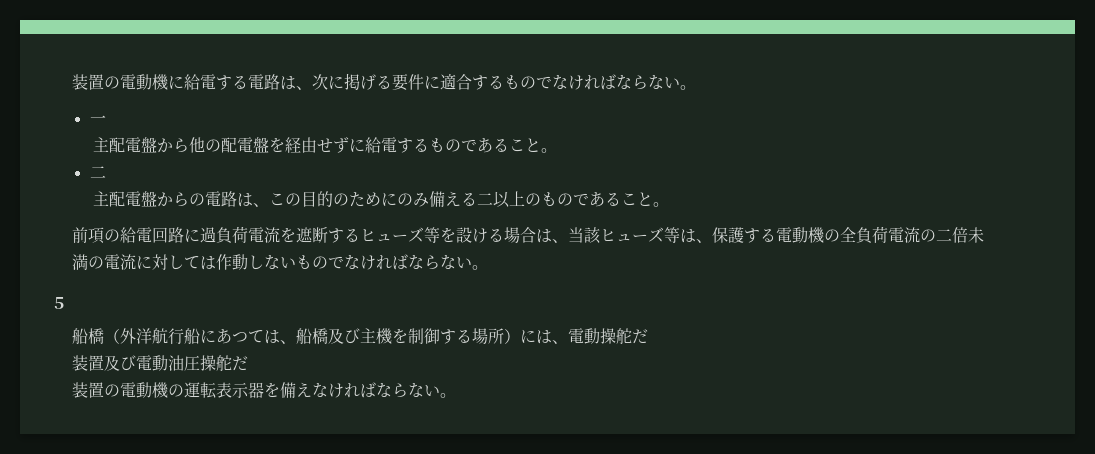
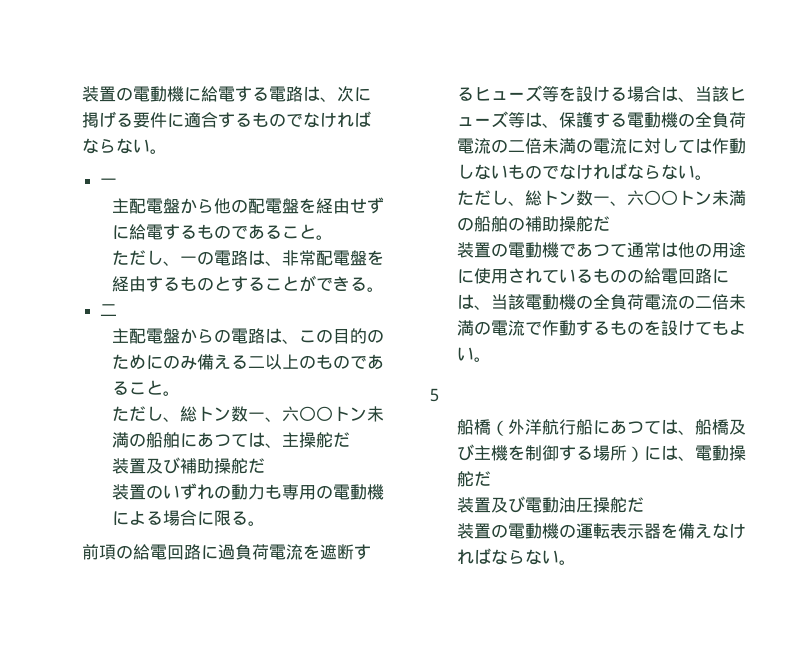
+ ただし、一の電路は、非常配電盤を経由するものとすることができる。
+ ただし、総トン数一、六〇〇トン未満の船舶にあつては、主操舵だ
+ 装置及び補助操舵だ
+ 装置のいずれの動力も専用の電動機による場合に限る。
+ ただし、総トン数一、六〇〇トン未満の船舶の補助操舵だ
+ 装置の電動機であつて通常は他の用途に使用されているものの給電回路には、当該電動機の全負荷電流の二倍未満の電流で作動するものを設けてもよい。

